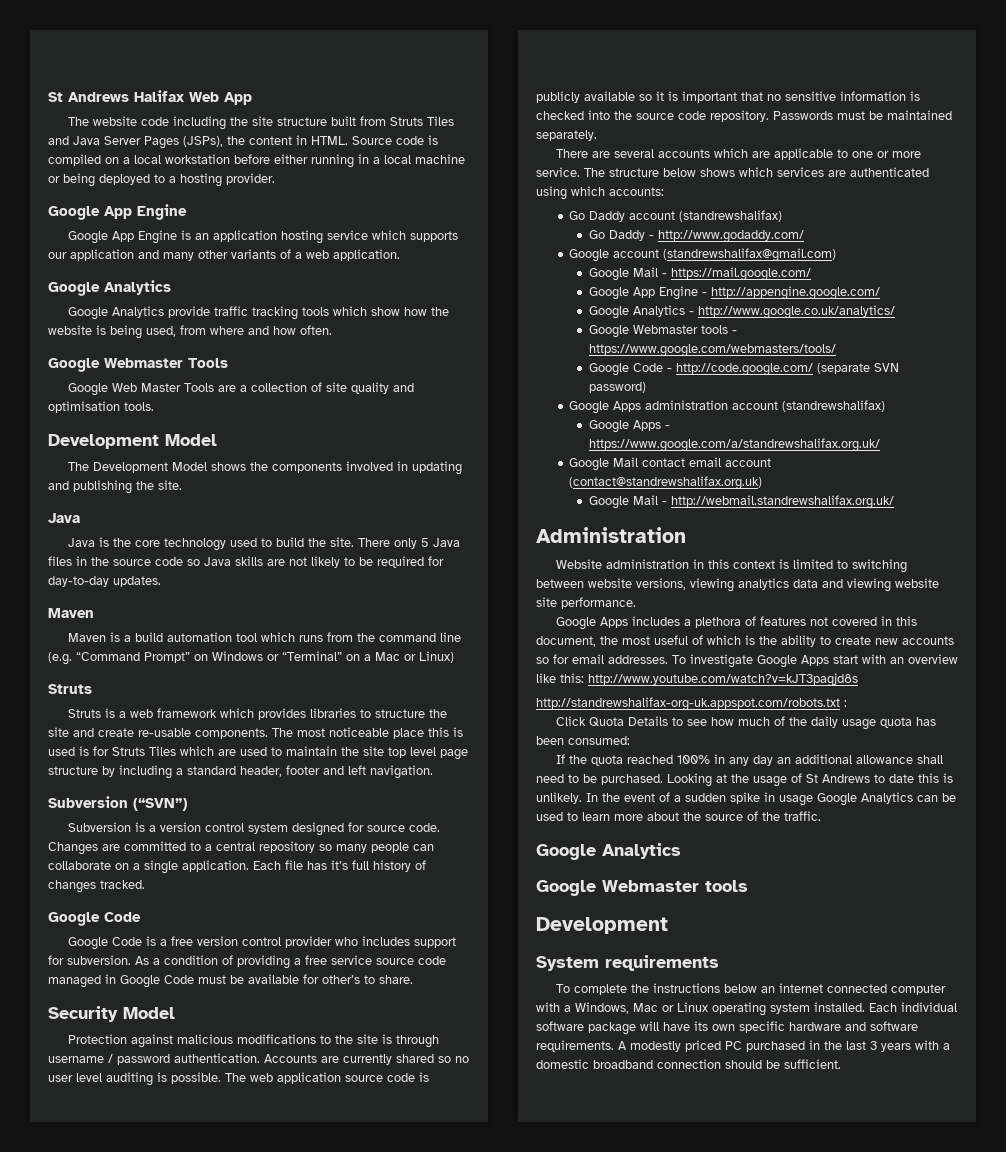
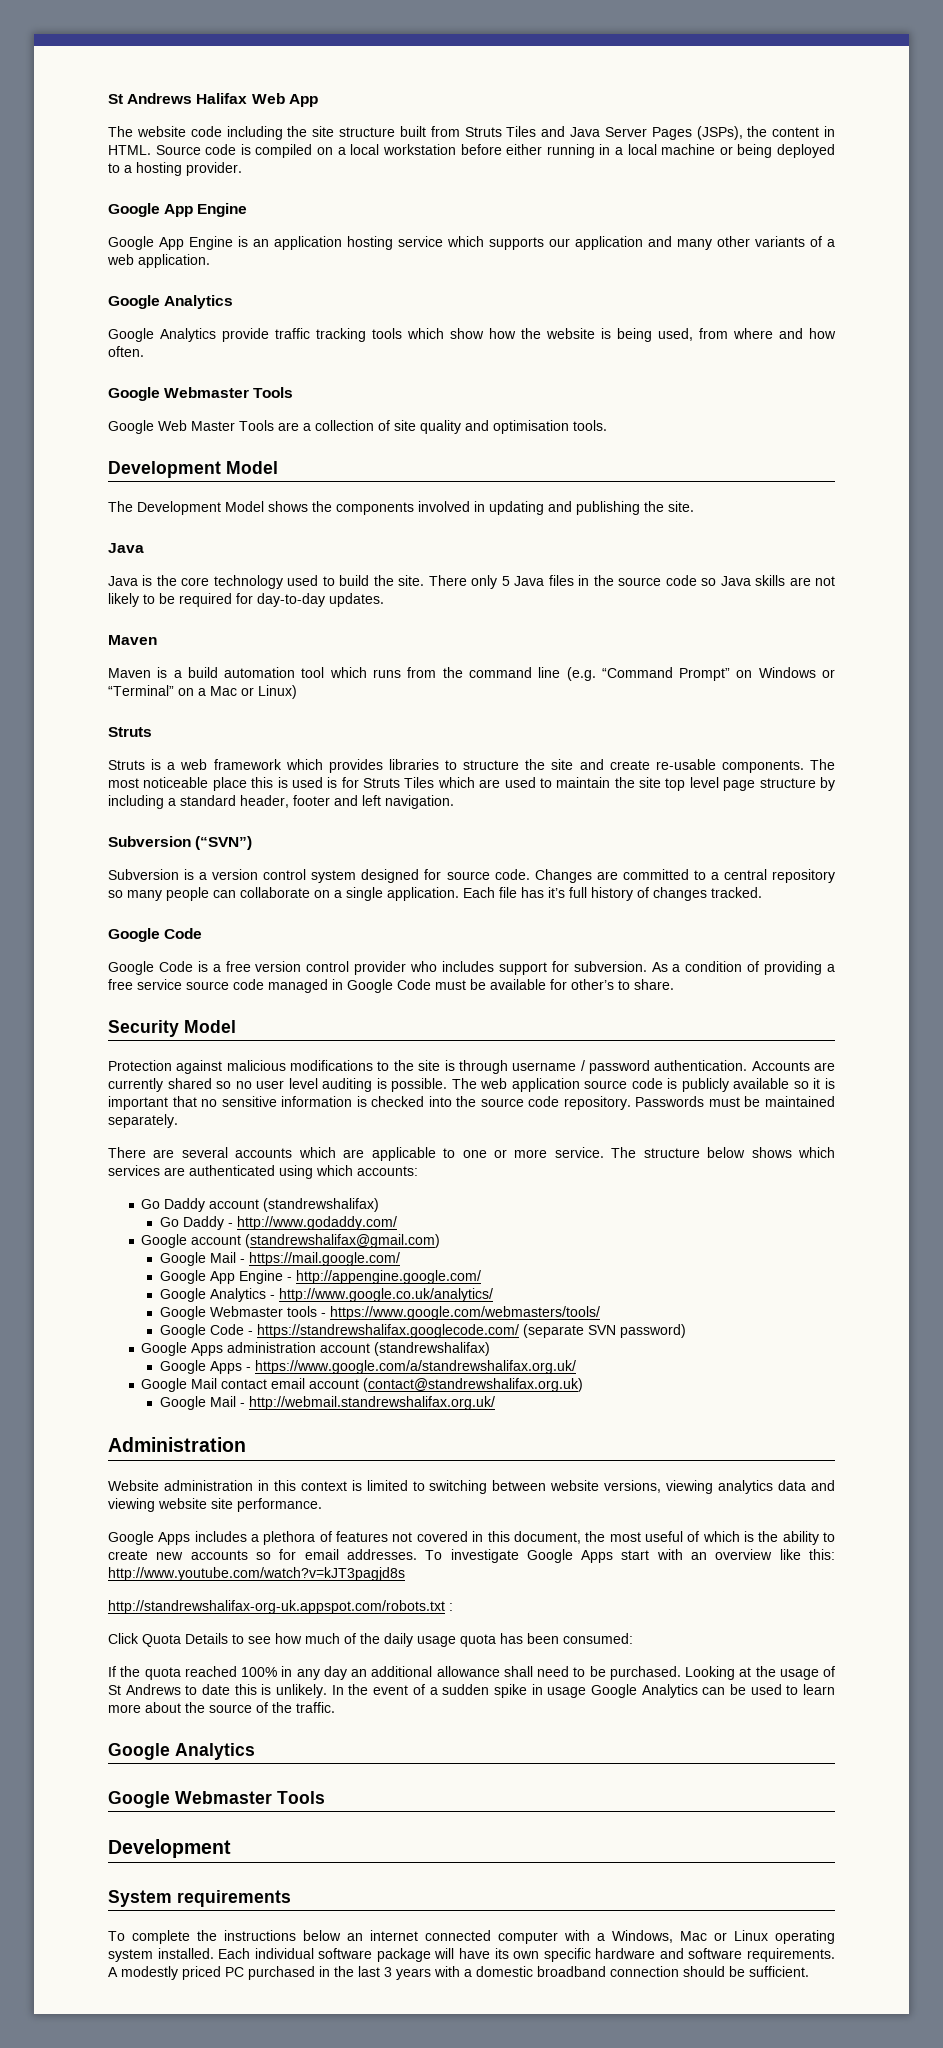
- Google Code - http://code.google.com/ (separate SVN password)
+ Google Code - https://standrewshalifax.googlecode.com/ (separate SVN password)
  In the event of a sudden spike in usage Google Analytics can be used to learn more about the source of the traffic.
  Google Analytics
- Google Webmaster tools
+ Google Webmaster Tools

